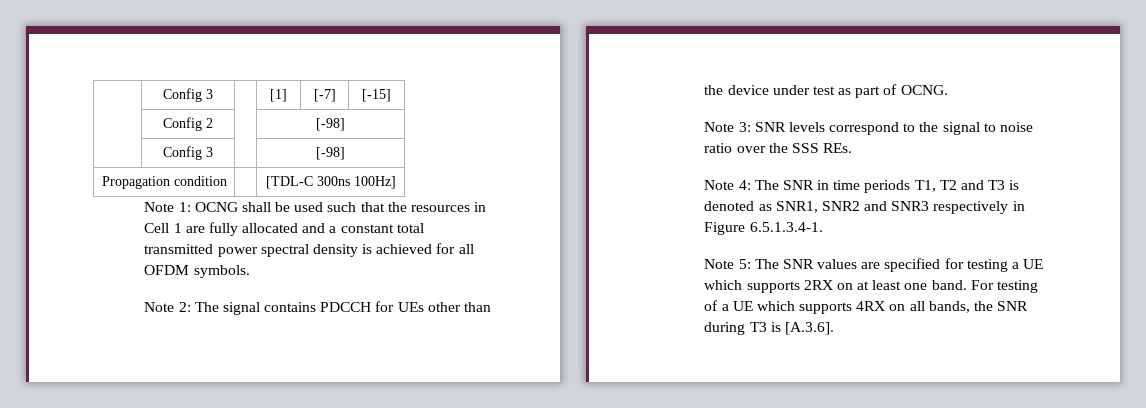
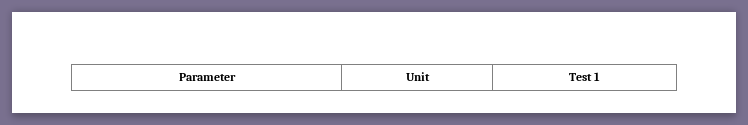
- | Config 3 | | [1] | [-7] | [-15]
- | Config 2 | | [-98]
- | Config 3 | | [-98]
- Propagation condition | | [TDL-C 300ns 100Hz]
- Note 1: OCNG shall be used such that the resources in Cell 1 are fully allocated and a constant total transmitted power spectral density is achieved for all OFDM symbols.
- Note 2: The signal contains PDCCH for UEs other than the device under test as part of OCNG.
- Note 3: SNR levels correspond to the signal to noise ratio over the SSS REs.
- Note 4: The SNR in time periods T1, T2 and T3 is denoted as SNR1, SNR2 and SNR3 respectively in Figure 6.5.1.3.4-1.
- Note 5: The SNR values are specified for testing a UE which supports 2RX on at least one band. For testing of a UE which supports 4RX on all bands, the SNR during T3 is [A.3.6].
+ Parameter | Unit | Test 1

